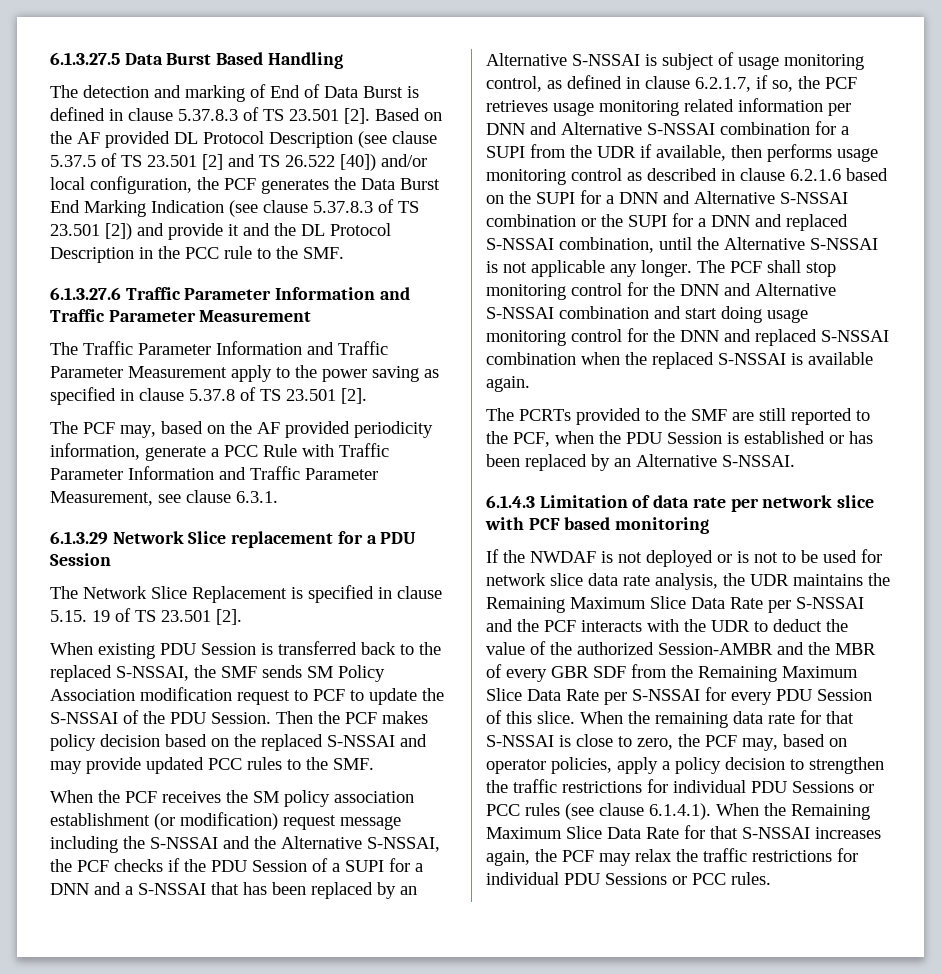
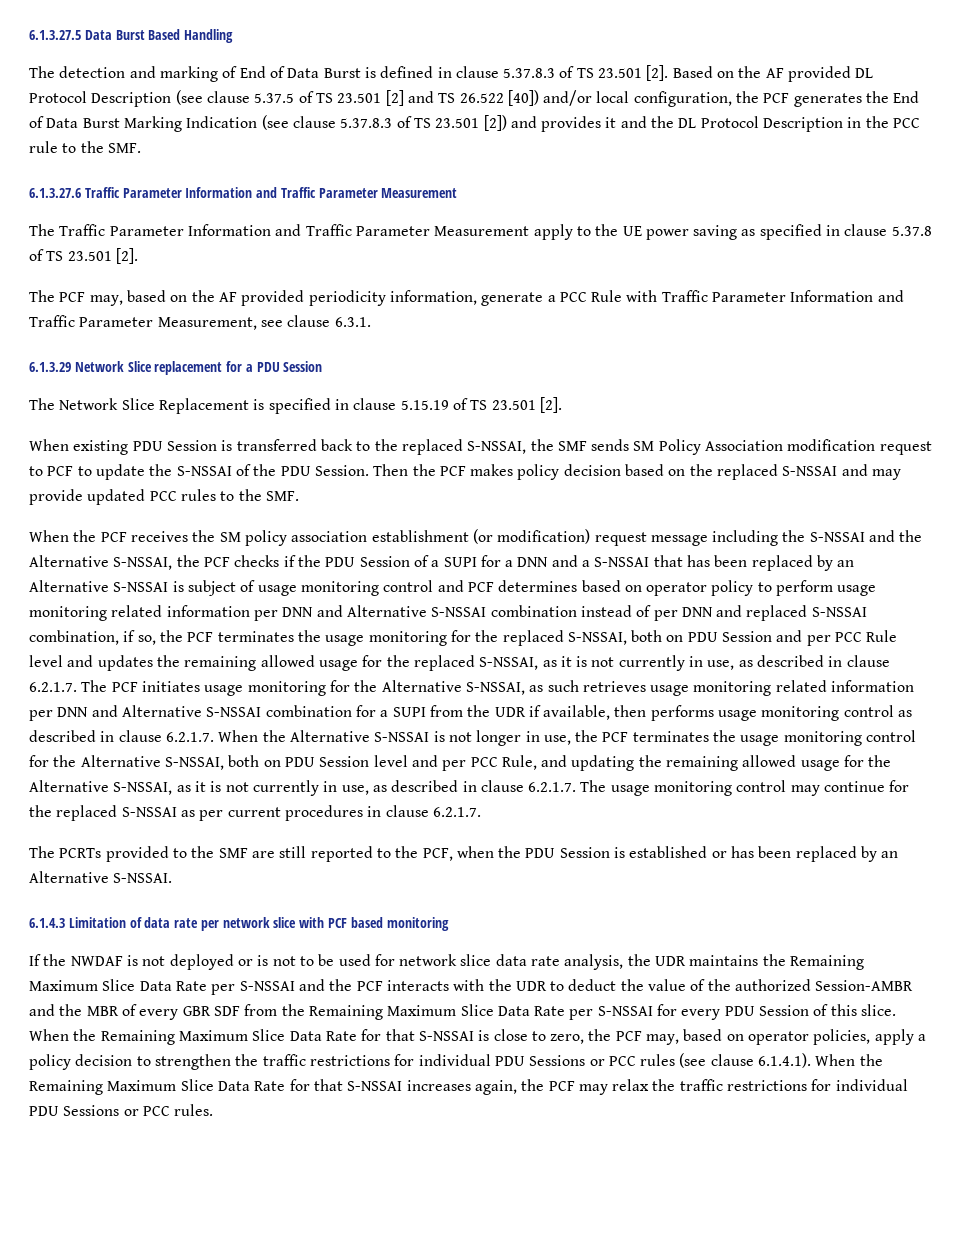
- Based on the AF provided DL Protocol Description (see clause 5.37.5 of TS 23.501 [2] and TS 26.522 [40]) and/or local configuration, the PCF generates the Data Burst End Marking Indication (see clause 5.37.8.3 of TS 23.501 [2]) and provide it and the DL Protocol Description in the PCC rule to the SMF.
+ Based on the AF provided DL Protocol Description (see clause 5.37.5 of TS 23.501 [2] and TS 26.522 [40]) and/or local configuration, the PCF generates the End of Data Burst Marking Indication (see clause 5.37.8.3 of TS 23.501 [2]) and provides it and the DL Protocol Description in the PCC rule to the SMF.
- The Traffic Parameter Information and Traffic Parameter Measurement apply to the power saving as specified in clause 5.37.8 of TS 23.501 [2].
+ The Traffic Parameter Information and Traffic Parameter Measurement apply to the UE power saving as specified in clause 5.37.8 of TS 23.501 [2].
- The Network Slice Replacement is specified in clause 5.15. 19 of TS 23.501 [2].
+ The Network Slice Replacement is specified in clause 5.15.19 of TS 23.501 [2].
- When the PCF receives the SM policy association establishment (or modification) request message including the S-NSSAI and the Alternative S-NSSAI, the PCF checks if the PDU Session of a SUPI for a DNN and a S-NSSAI that has been replaced by an Alternative S-NSSAI is subject of usage monitoring control, as defined in clause 6.2.1.7, if so, the PCF retrieves usage monitoring related information per DNN and Alternative S-NSSAI combination for a SUPI from the UDR if available, then performs usage monitoring control as described in clause 6.2.1.6 based on the SUPI for a DNN and Alternative S-NSSAI combination or the SUPI for a DNN and replaced S-NSSAI combination, until the Alternative S-NSSAI is not applicable any longer. The PCF shall stop monitoring control for the DNN and Alternative S-NSSAI combination and start doing usage monitoring control for the DNN and replaced S-NSSAI combination when the replaced S-NSSAI is available again.
+ When the PCF receives the SM policy association establishment (or modification) request message including the S-NSSAI and the Alternative S-NSSAI, the PCF checks if the PDU Session of a SUPI for a DNN and a S-NSSAI that has been replaced by an Alternative S-NSSAI is subject of usage monitoring control and PCF determines based on operator policy to perform usage monitoring related information per DNN and Alternative S-NSSAI combination instead of per DNN and replaced S-NSSAI combination, if so, the PCF terminates the usage monitoring for the replaced S-NSSAI, both on PDU Session and per PCC Rule level and updates the remaining allowed usage for the replaced S-NSSAI, as it is not currently in use, as described in clause 6.2.1.7. The PCF initiates usage monitoring for the Alternative S-NSSAI, as such retrieves usage monitoring related information per DNN and Alternative S-NSSAI combination for a SUPI from the UDR if available, then performs usage monitoring control as described in clause 6.2.1.7. When the Alternative S-NSSAI is not longer in use, the PCF terminates the usage monitoring control for the Alternative S-NSSAI, both on PDU Session level and per PCC Rule, and updating the remaining allowed usage for the Alternative S-NSSAI, as it is not currently in use, as described in clause 6.2.1.7. The usage monitoring control may continue for the replaced S-NSSAI as per current procedures in clause 6.2.1.7.
- When the remaining data rate for that S-NSSAI is close to zero, the PCF may, based on operator policies, apply a policy decision to strengthen the traffic restrictions for individual PDU Sessions or PCC rules (see clause 6.1.4.1). When the Remaining Maximum Slice Data Rate for that S-NSSAI increases again, the PCF may relax the traffic restrictions for individual PDU Sessions or PCC rules.
+ When the Remaining Maximum Slice Data Rate for that S-NSSAI is close to zero, the PCF may, based on operator policies, apply a policy decision to strengthen the traffic restrictions for individual PDU Sessions or PCC rules (see clause 6.1.4.1). When the Remaining Maximum Slice Data Rate for that S-NSSAI increases again, the PCF may relax the traffic restrictions for individual PDU Sessions or PCC rules.

